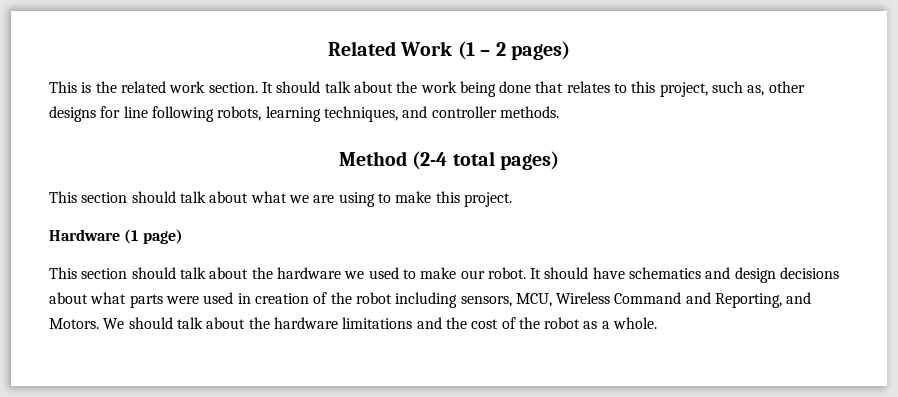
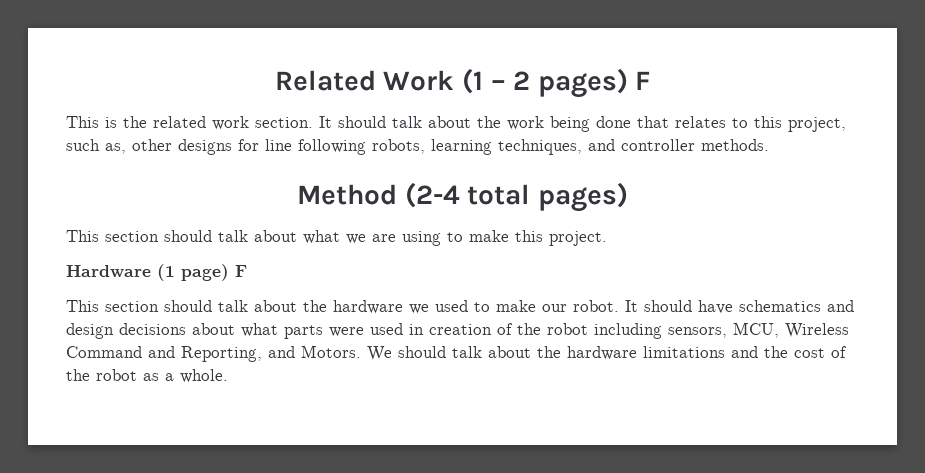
- Related Work (1 – 2 pages)
+ Related Work (1 – 2 pages) F
- Hardware (1 page)
+ Hardware (1 page) F

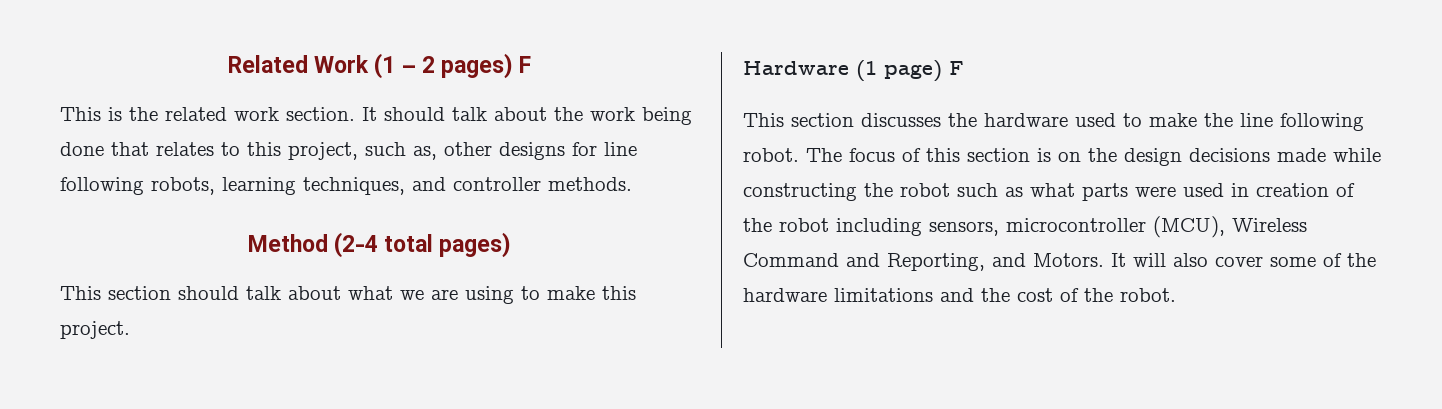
- This section should talk about the hardware we used to make our robot. It should have schematics and design decisions about what parts were used in creation of the robot including sensors, MCU, Wireless Command and Reporting, and Motors.
+ This section discusses the hardware used to make the line following robot. The focus of this section is on the design decisions made while constructing the robot such as what parts were used in creation of the robot including sensors, microcontroller (MCU), Wireless Command and Reporting, and Motors.
- We should talk about the hardware limitations and the cost of the robot as a whole.
+ It will also cover some of the hardware limitations and the cost of the robot.

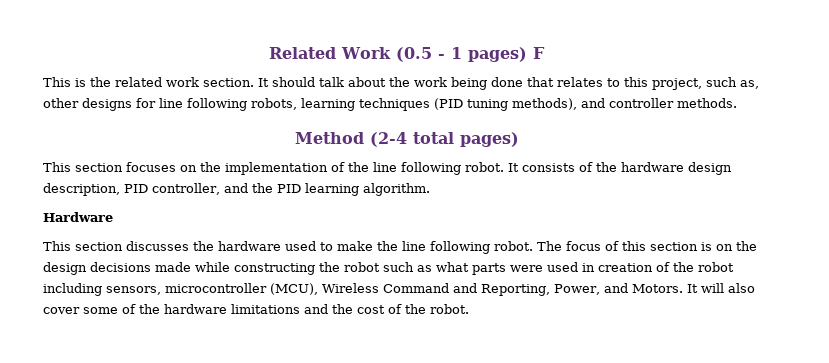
- Related Work (1 – 2 pages) F
+ Related Work (0.5 - 1 pages) F
- It should talk about the work being done that relates to this project, such as, other designs for line following robots, learning techniques, and controller methods.
+ It should talk about the work being done that relates to this project, such as, other designs for line following robots, learning techniques (PID tuning methods), and controller methods.
- This section should talk about what we are using to make this project.
- Hardware (1 page) F
+ This section focuses on the implementation of the line following robot. It consists of the hardware design description, PID controller, and the PID learning algorithm.
+ Hardware
- The focus of this section is on the design decisions made while constructing the robot such as what parts were used in creation of the robot including sensors, microcontroller (MCU), Wireless Command and Reporting, and Motors.
+ The focus of this section is on the design decisions made while constructing the robot such as what parts were used in creation of the robot including sensors, microcontroller (MCU), Wireless Command and Reporting, Power, and Motors.

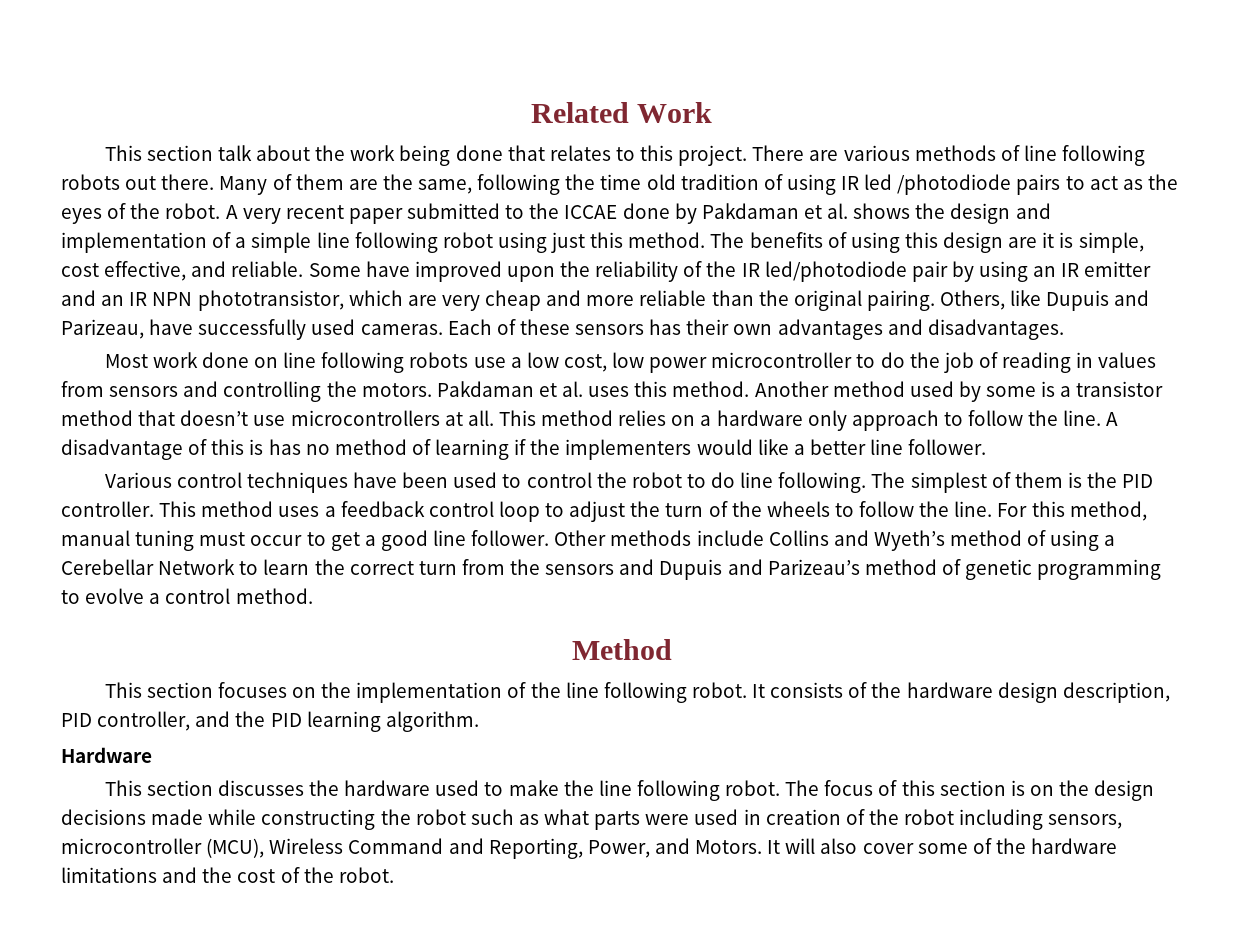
- Related Work (0.5 - 1 pages) F
- This is the related work section. It should talk about the work being done that relates to this project, such as, other designs for line following robots, learning techniques (PID tuning methods), and controller methods.
- Method (2-4 total pages)
+ Related Work
+ This section talk about the work being done that relates to this project. There are various methods of line following robots out there. Many of them are the same, following the time old tradition of using IR led /photodiode pairs to act as the eyes of the robot. A very recent paper submitted to the ICCAE done by Pakdaman et al. shows the design and implementation of a simple line following robot using just this method. The benefits of using this design are it is simple, cost effective, and reliable. Some have improved upon the reliability of the IR led/photodiode pair by using an IR emitter and an IR NPN phototransistor, which are very cheap and more reliable than the original pairing. Others, like Dupuis and Parizeau, have successfully used cameras. Each of these sensors has their own advantages and disadvantages.
+ Most work done on line following robots use a low cost, low power microcontroller to do the job of reading in values from sensors and controlling the motors. Pakdaman et al. uses this method. Another method used by some is a transistor method that doesn’t use microcontrollers at all. This method relies on a hardware only approach to follow the line. A disadvantage of this is has no method of learning if the implementers would like a better line follower.
+ Various control techniques have been used to control the robot to do line following. The simplest of them is the PID controller. This method uses a feedback control loop to adjust the turn of the wheels to follow the line. For this method, manual tuning must occur to get a good line follower. Other methods include Collins and Wyeth’s method of using a Cerebellar Network to learn the correct turn from the sensors and Dupuis and Parizeau’s method of genetic programming to evolve a control method.
+ Method

